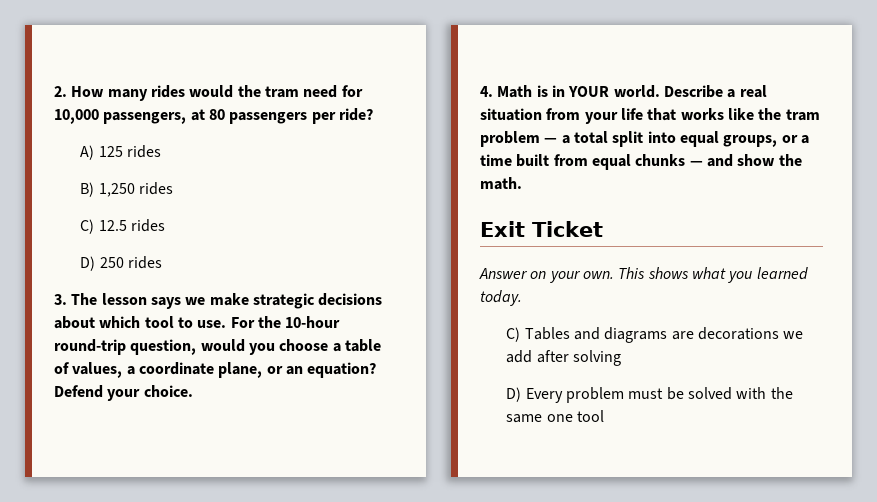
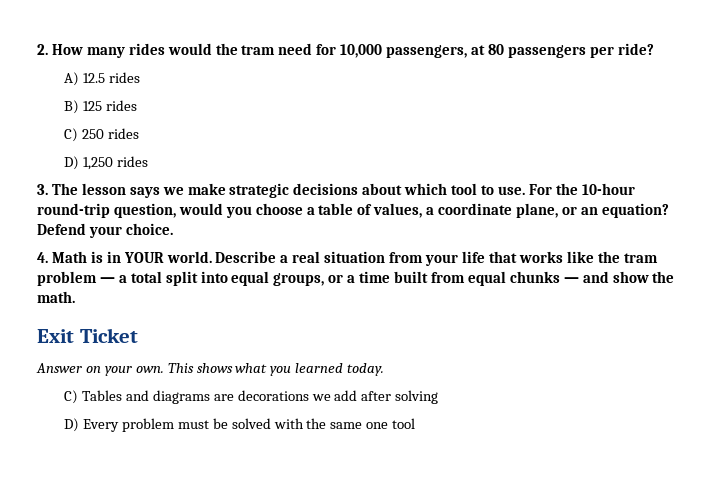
- A) 125 rides
+ A) 12.5 rides
+ B) 125 rides
- B) 1,250 rides
- C) 12.5 rides
+ C) 250 rides
- D) 250 rides
+ D) 1,250 rides

